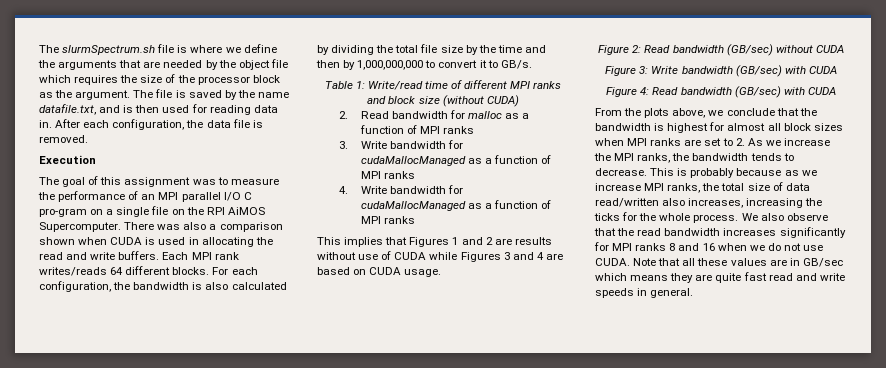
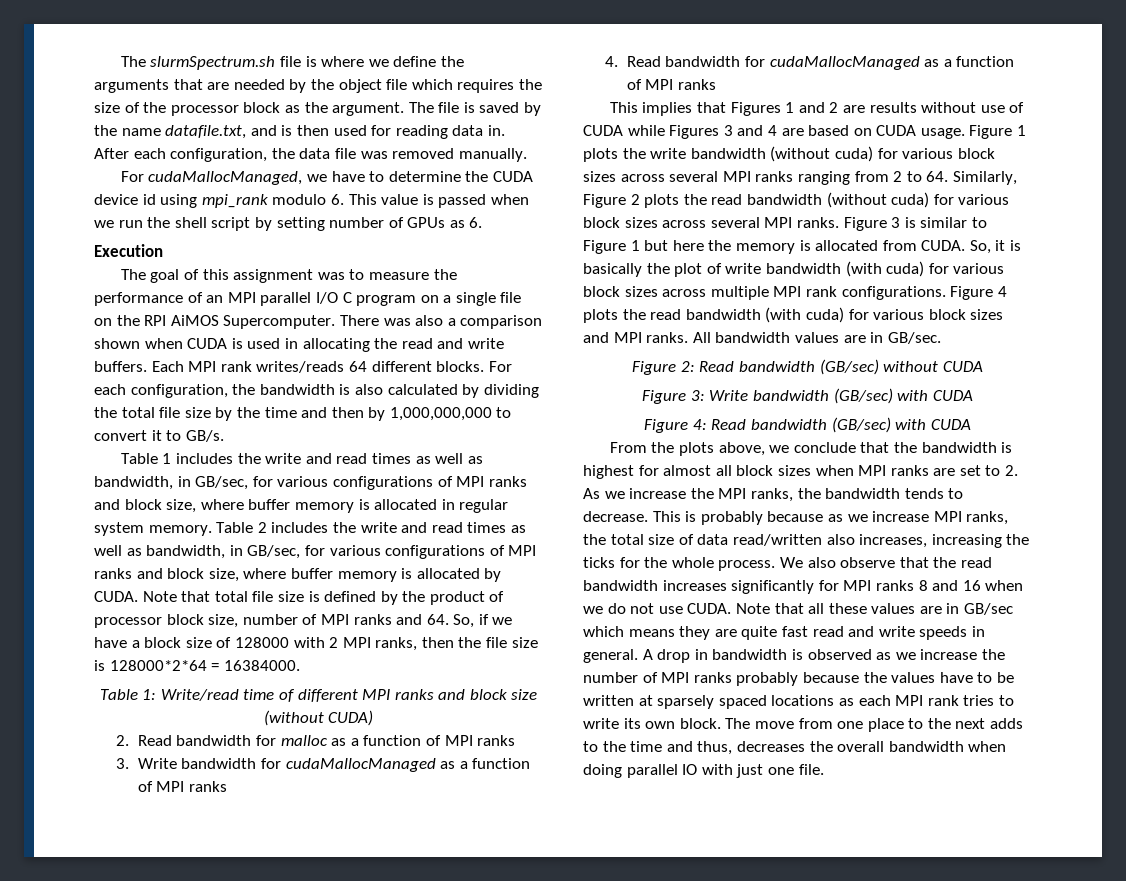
- After each configuration, the data file is removed.
+ After each configuration, the data file was removed manually.
+ For cudaMallocManaged, we have to determine the CUDA device id using mpi_rank modulo 6. This value is passed when we run the shell script by setting number of GPUs as 6.
- The goal of this assignment was to measure the performance of an MPI parallel I/O C pro-gram on a single file on the RPI AiMOS Supercomputer.
+ The goal of this assignment was to measure the performance of an MPI parallel I/O C program on a single file on the RPI AiMOS Supercomputer.
+ Table 1 includes the write and read times as well as bandwidth, in GB/sec, for various configurations of MPI ranks and block size, where buffer memory is allocated in regular system memory. Table 2 includes the write and read times as well as bandwidth, in GB/sec, for various configurations of MPI ranks and block size, where buffer memory is allocated by CUDA. Note that total file size is defined by the product of processor block size, number of MPI ranks and 64. So, if we have a block size of 128000 with 2 MPI ranks, then the file size is 128000*2*64 = 16384000.
- 4. Write bandwidth for cudaMallocManaged as a function of MPI ranks
+ 4. Read bandwidth for cudaMallocManaged as a function of MPI ranks
+ Figure 1 plots the write bandwidth (without cuda) for various block sizes across several MPI ranks ranging from 2 to 64. Similarly, Figure 2 plots the read bandwidth (without cuda) for various block sizes across several MPI ranks. Figure 3 is similar to Figure 1 but here the memory is allocated from CUDA. So, it is basically the plot of write bandwidth (with cuda) for various block sizes across multiple MPI rank configurations. Figure 4 plots the read bandwidth (with cuda) for various block sizes and MPI ranks. All bandwidth values are in GB/sec.
+ A drop in bandwidth is observed as we increase the number of MPI ranks probably because the values have to be written at sparsely spaced locations as each MPI rank tries to write its own block. The move from one place to the next adds to the time and thus, decreases the overall bandwidth when doing parallel IO with just one file.

